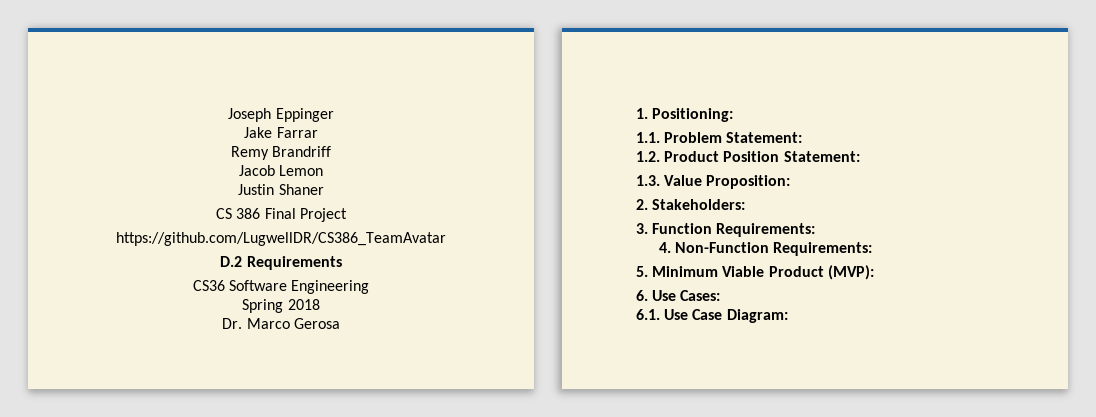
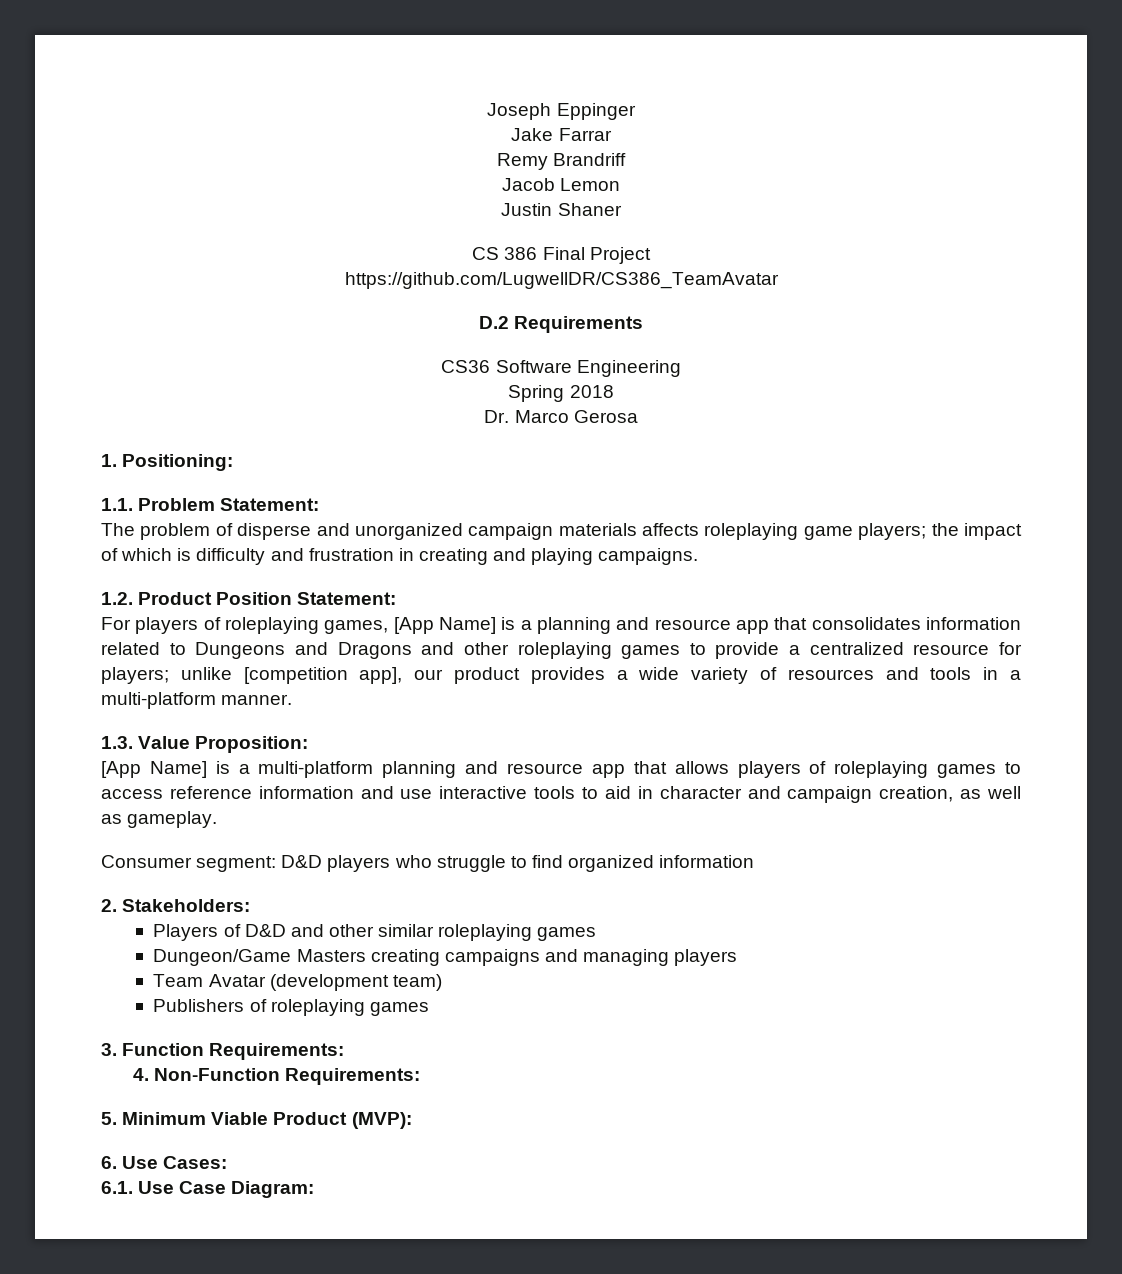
+ The problem of disperse and unorganized campaign materials affects roleplaying game players; the impact of which is difficulty and frustration in creating and playing campaigns.
  1.2. Product Position Statement:
+ For players of roleplaying games, [App Name] is a planning and resource app that consolidates information related to Dungeons and Dragons and other roleplaying games to provide a centralized resource for players; unlike [competition app], our product provides a wide variety of resources and tools in a multi-platform manner.
  1.3. Value Proposition:
+ [App Name] is a multi-platform planning and resource app that allows players of roleplaying games to access reference information and use interactive tools to aid in character and campaign creation, as well as gameplay.
+ Consumer segment: D&D players who struggle to find organized information
  2. Stakeholders:
+ Players of D&D and other similar roleplaying games
+ Dungeon/Game Masters creating campaigns and managing players
+ Team Avatar (development team)
+ Publishers of roleplaying games

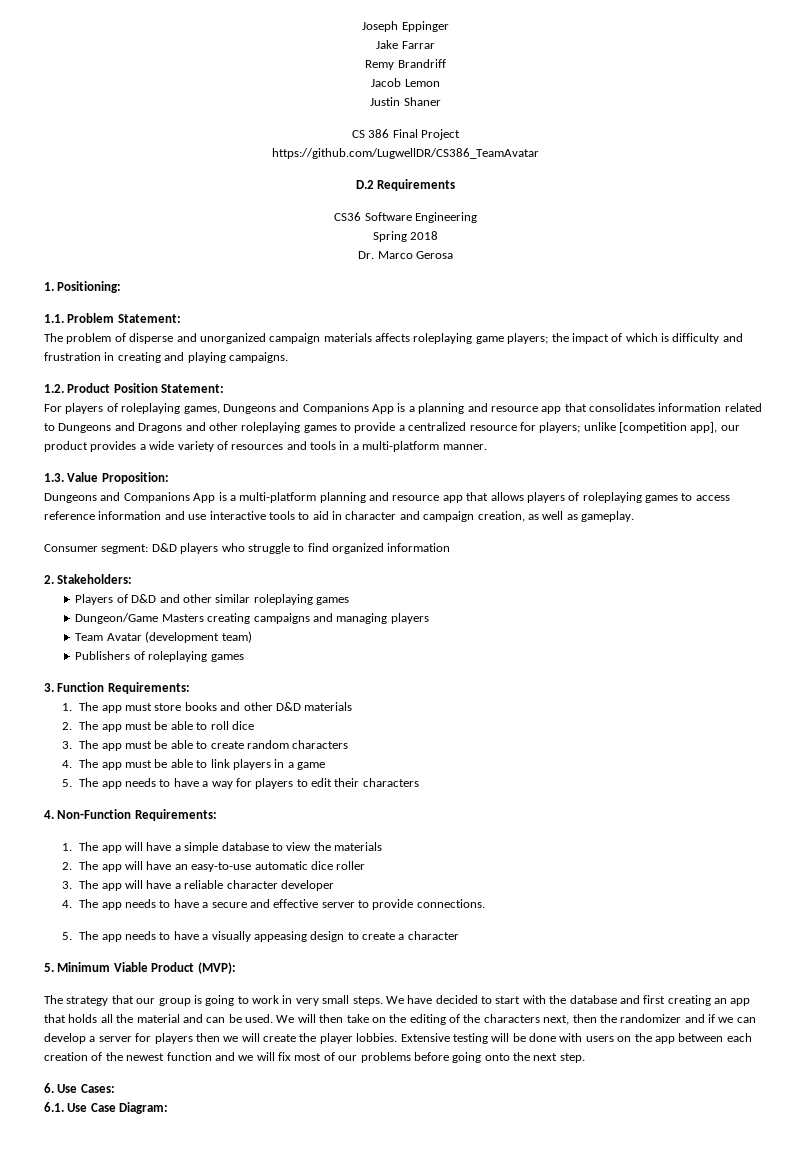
- For players of roleplaying games, [App Name] is a planning and resource app that consolidates information related to Dungeons and Dragons and other roleplaying games to provide a centralized resource for players; unlike [competition app], our product provides a wide variety of resources and tools in a multi-platform manner.
+ For players of roleplaying games, Dungeons and Companions App is a planning and resource app that consolidates information related to Dungeons and Dragons and other roleplaying games to provide a centralized resource for players; unlike [competition app], our product provides a wide variety of resources and tools in a multi-platform manner.
- [App Name] is a multi-platform planning and resource app that allows players of roleplaying games to access reference information and use interactive tools to aid in character and campaign creation, as well as gameplay.
+ Dungeons and Companions App is a multi-platform planning and resource app that allows players of roleplaying games to access reference information and use interactive tools to aid in character and campaign creation, as well as gameplay.
+ 1. The app must store books and other D&D materials
+ 2. The app must be able to roll dice
+ 3. The app must be able to create random characters
+ 4. The app must be able to link players in a game
+ 5. The app needs to have a way for players to edit their characters
  4. Non-Function Requirements:
+ 1. The app will have a simple database to view the materials
+ 2. The app will have an easy-to-use automatic dice roller
+ 3. The app will have a reliable character developer
+ 4. The app needs to have a secure and effective server to provide connections.
+ 5. The app needs to have a visually appeasing design to create a character
+ The strategy that our group is going to work in very small steps. We have decided to start with the database and first creating an app that holds all the material and can be used. We will then take on the editing of the characters next, then the randomizer and if we can develop a server for players then we will create the player lobbies. Extensive testing will be done with users on the app between each creation of the newest function and we will fix most of our problems before going onto the next step.

